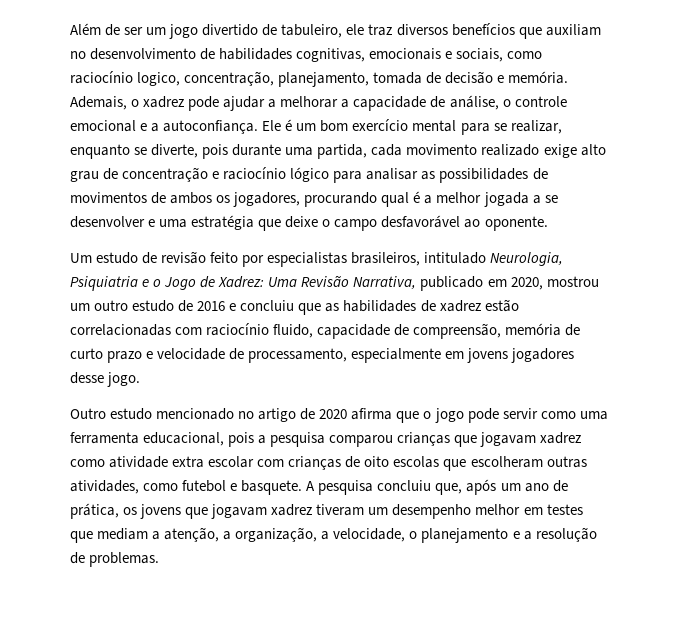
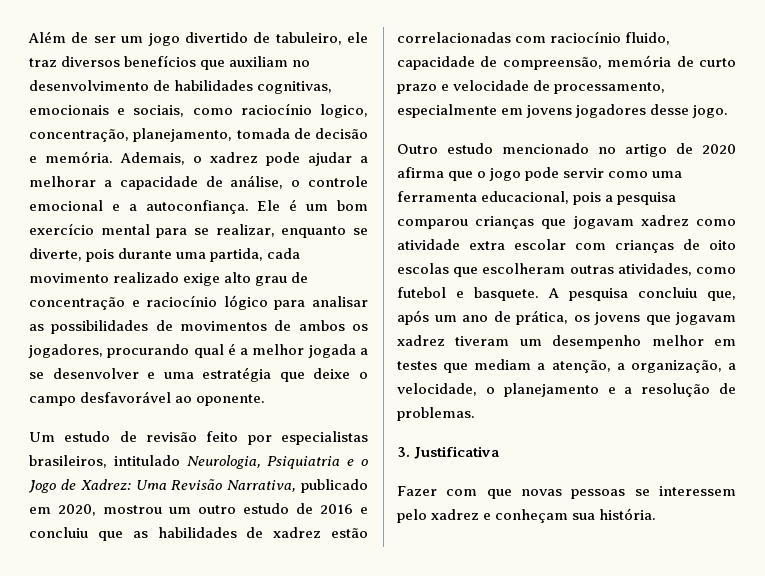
+ 3. Justificativa
+ Fazer com que novas pessoas se interessem pelo xadrez e conheçam sua história.

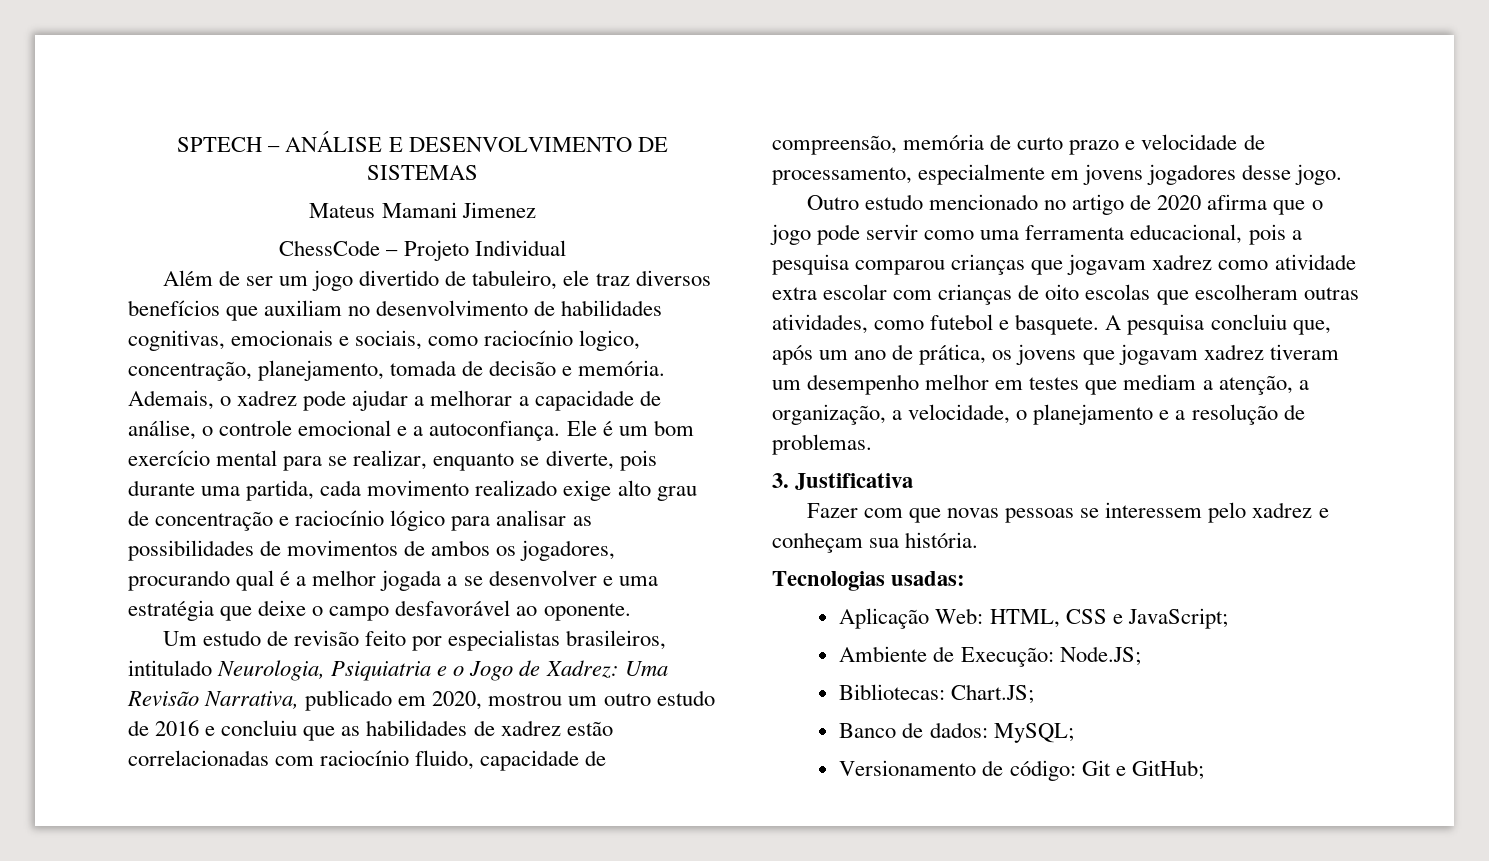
+ SPTECH – ANÁLISE E DESENVOLVIMENTO DE SISTEMAS
+ Mateus Mamani Jimenez
+ ChessCode – Projeto Individual
+ Tecnologias usadas:
+ Aplicação Web: HTML, CSS e JavaScript;
+ Ambiente de Execução: Node.JS;
+ Bibliotecas: Chart.JS;
+ Banco de dados: MySQL;
+ Versionamento de código: Git e GitHub;

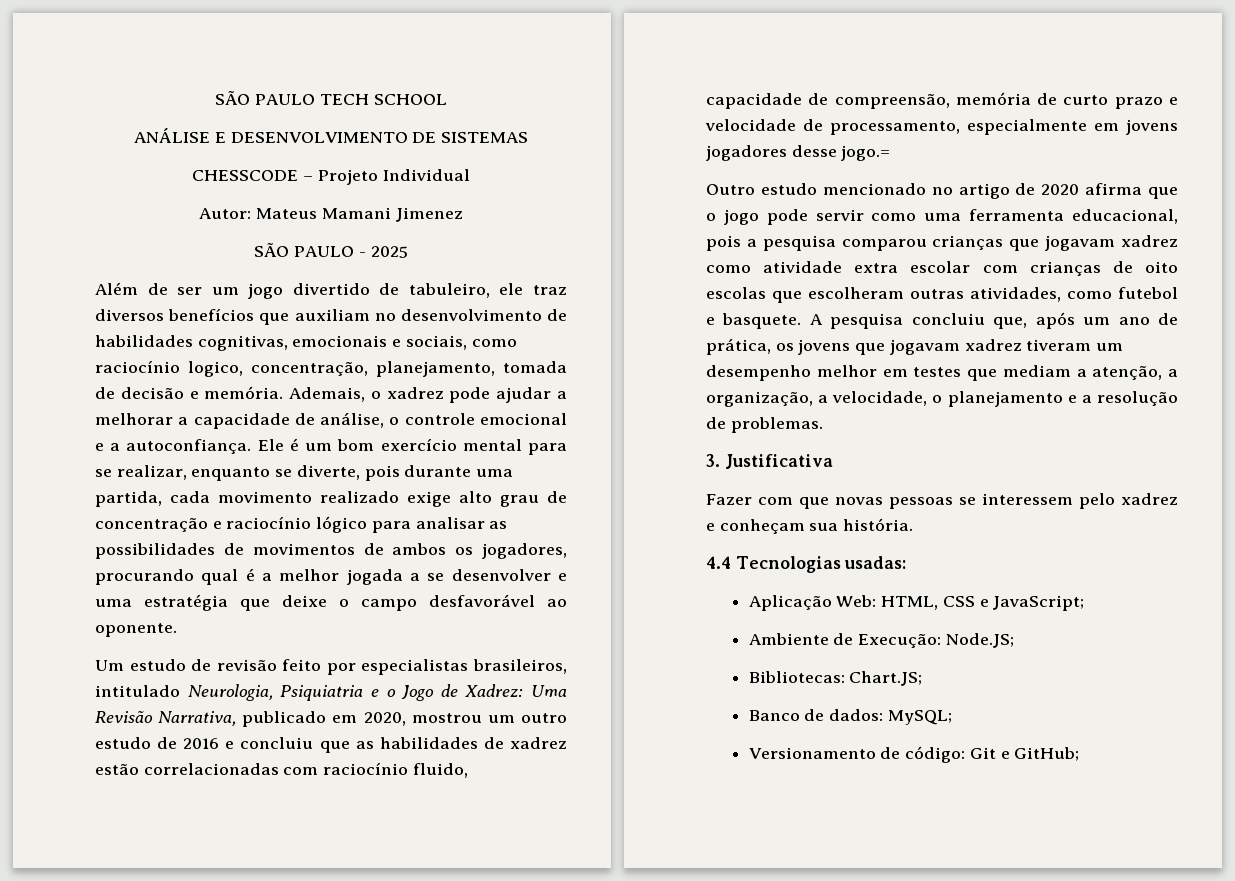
- SPTECH – ANÁLISE E DESENVOLVIMENTO DE SISTEMAS
+ SÃO PAULO TECH SCHOOL
+ ANÁLISE E DESENVOLVIMENTO DE SISTEMAS
- Mateus Mamani Jimenez
+ CHESSCODE – Projeto Individual
+ Autor: Mateus Mamani Jimenez
- ChessCode – Projeto Individual
+ SÃO PAULO - 2025
- Um estudo de revisão feito por especialistas brasileiros, intitulado Neurologia, Psiquiatria e o Jogo de Xadrez: Uma Revisão Narrativa, publicado em 2020, mostrou um outro estudo de 2016 e concluiu que as habilidades de xadrez estão correlacionadas com raciocínio fluido, capacidade de compreensão, memória de curto prazo e velocidade de processamento, especialmente em jovens jogadores desse jogo.
+ Um estudo de revisão feito por especialistas brasileiros, intitulado Neurologia, Psiquiatria e o Jogo de Xadrez: Uma Revisão Narrativa, publicado em 2020, mostrou um outro estudo de 2016 e concluiu que as habilidades de xadrez estão correlacionadas com raciocínio fluido, capacidade de compreensão, memória de curto prazo e velocidade de processamento, especialmente em jovens jogadores desse jogo.=
- Tecnologias usadas:
+ 4.4 Tecnologias usadas:

